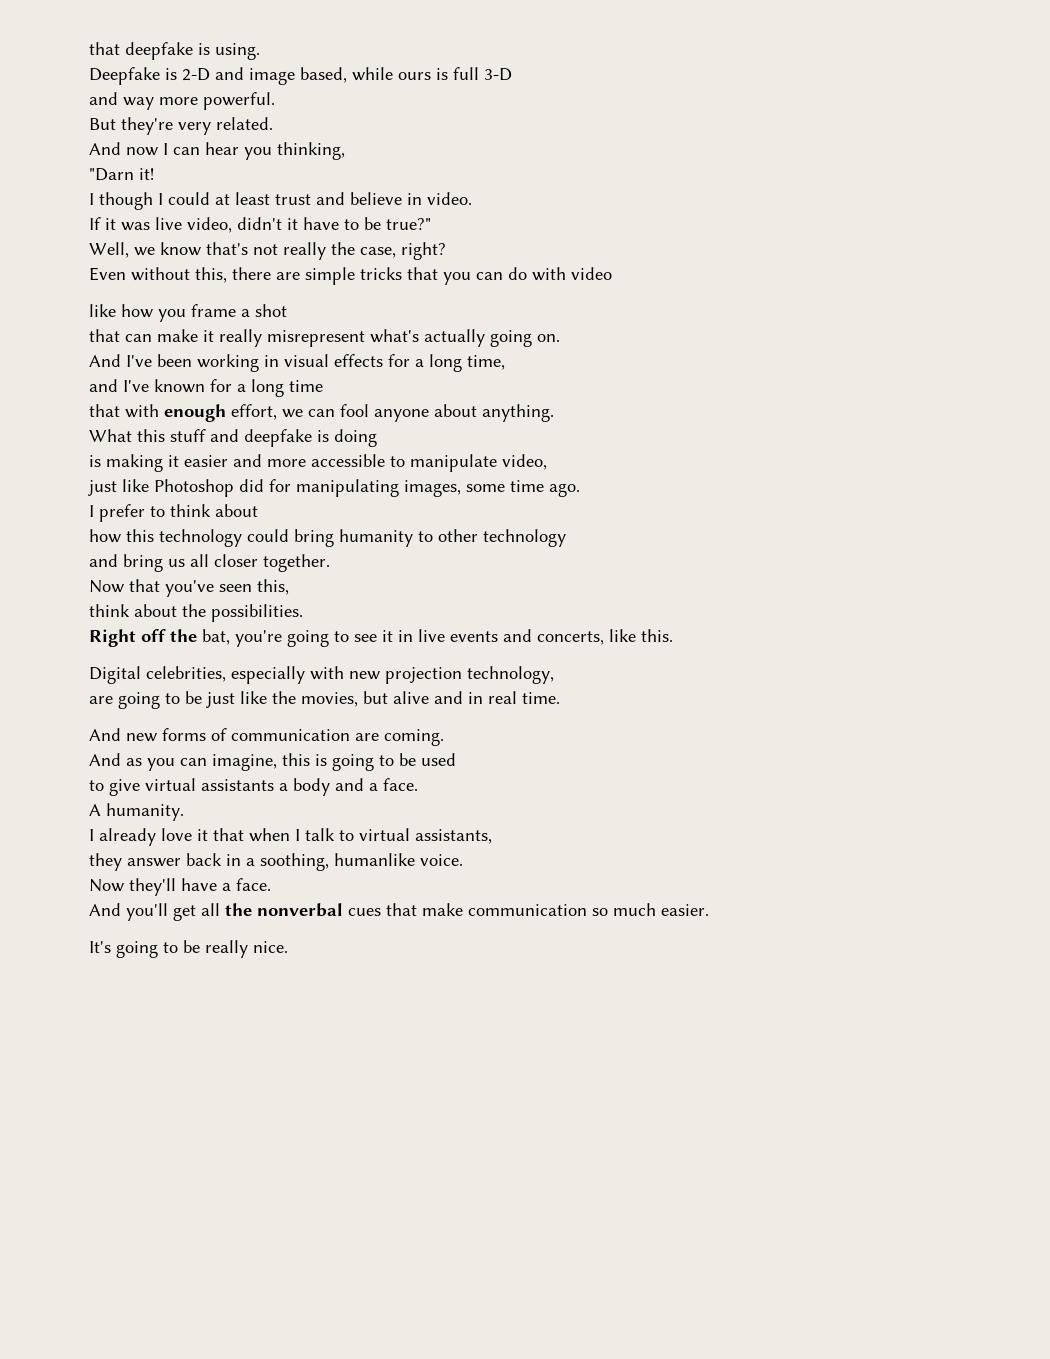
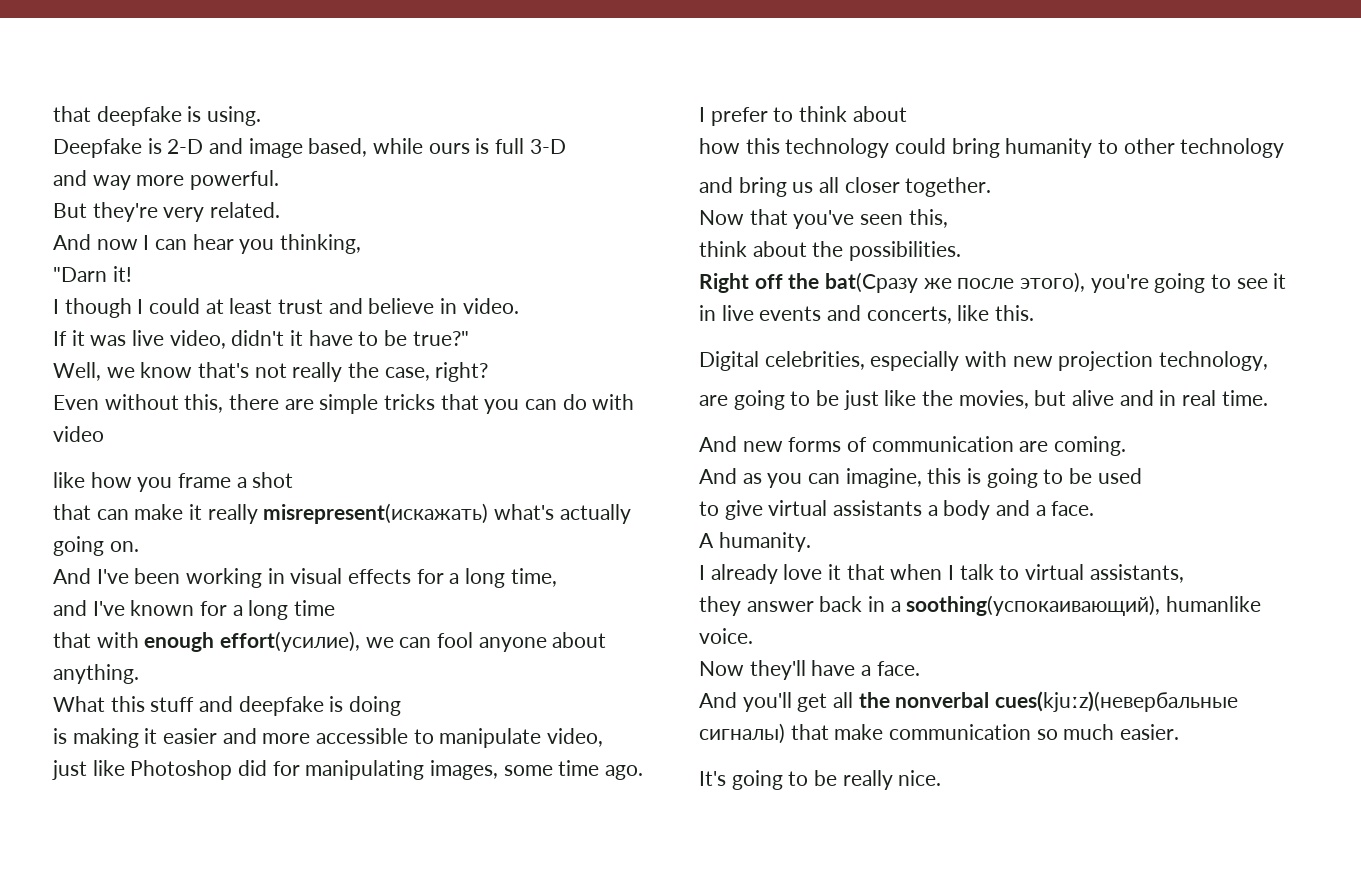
- that can make it really misrepresent what's actually going on.
+ that can make it really misrepresent(искажать) what's actually going on.
- that with enough effort, we can fool anyone about anything.
+ that with enough effort(усилие), we can fool anyone about anything.
- Right off the bat, you're going to see it in live events and concerts, like this.
+ Right off the bat(Сразу же после этого), you're going to see it in live events and concerts, like this.
- they answer back in a soothing, humanlike voice.
+ they answer back in a soothing(успокаивающий), humanlike voice.
- And you'll get all the nonverbal cues that make communication so much easier.
+ And you'll get all the nonverbal cues(kjuːz)(невербальные сигналы) that make communication so much easier.

